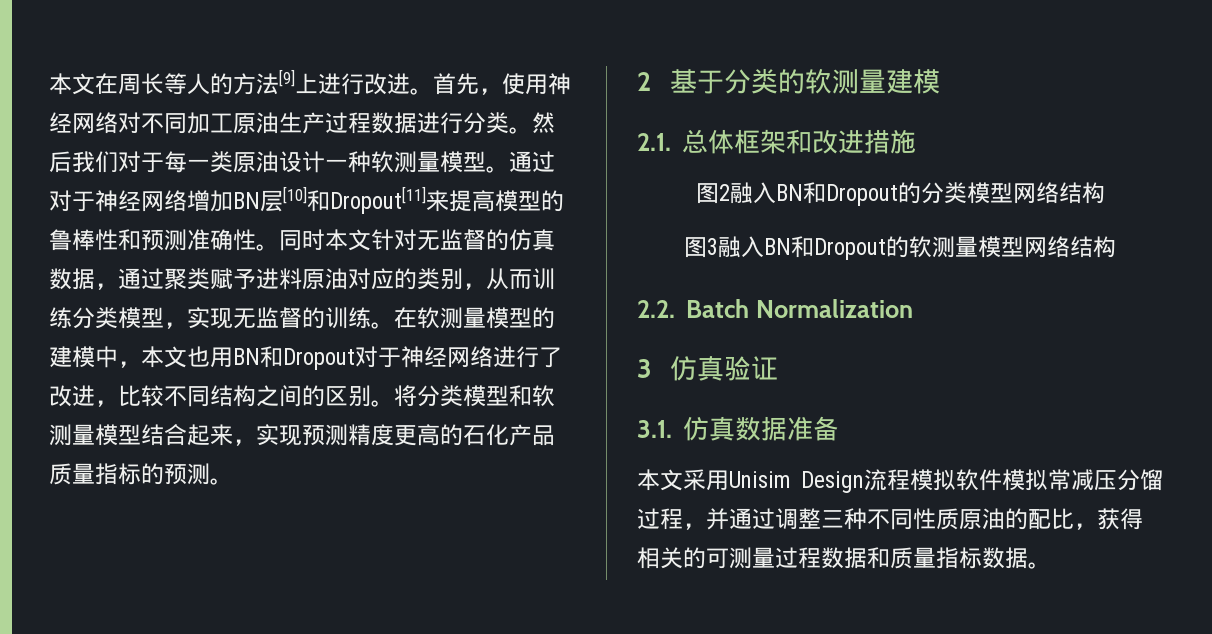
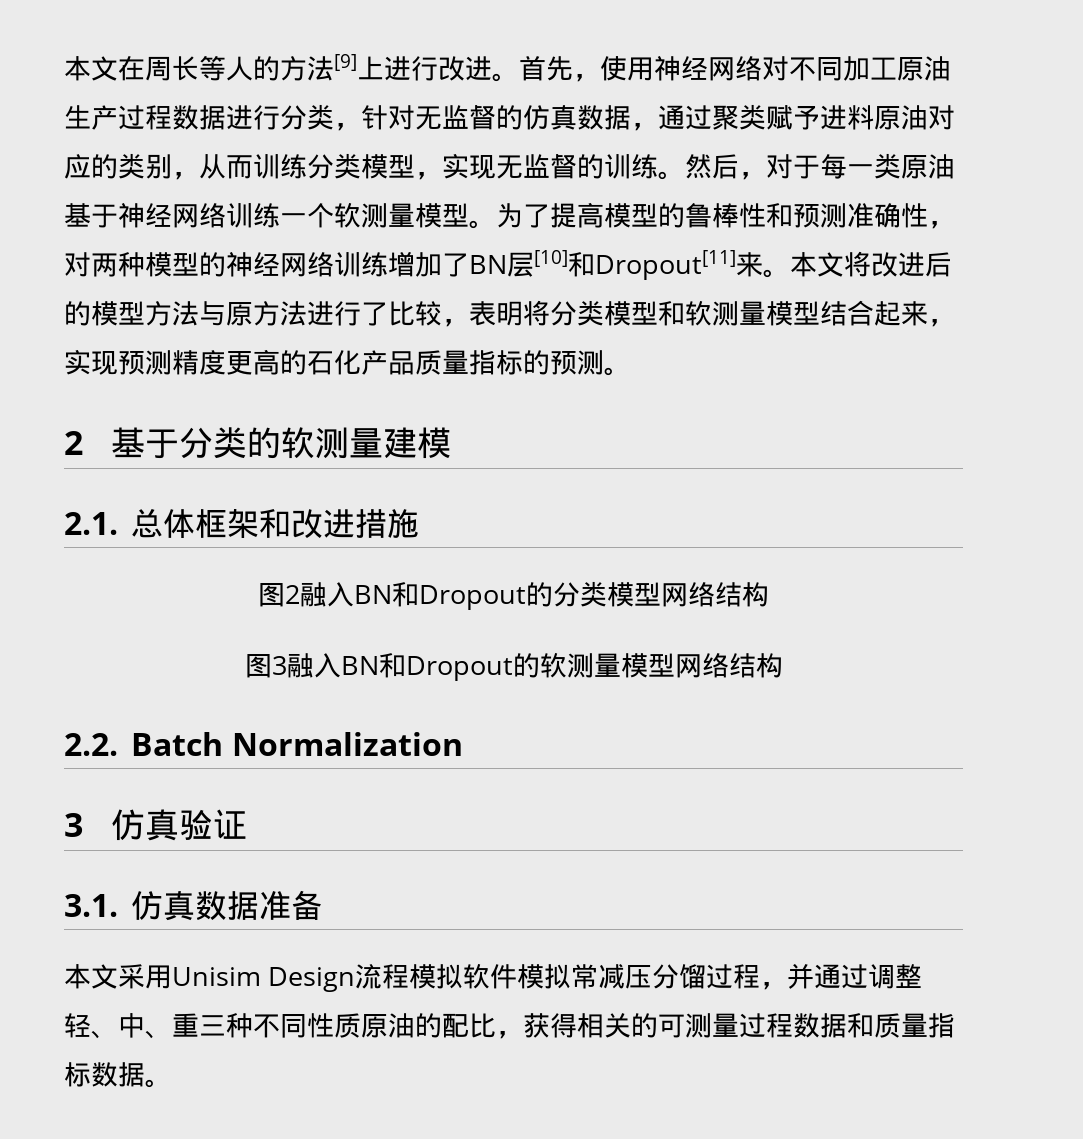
- 首先，使用神经网络对不同加工原油生产过程数据进行分类。然后我们对于每一类原油设计一种软测量模型。通过对于神经网络增加BN层[10]和Dropout[11]来提高模型的鲁棒性和预测准确性。同时本文针对无监督的仿真数据，通过聚类赋予进料原油对应的类别，从而训练分类模型，实现无监督的训练。
+ 首先，使用神经网络对不同加工原油生产过程数据进行分类，针对无监督的仿真数据，通过聚类赋予进料原油对应的类别，从而训练分类模型，实现无监督的训练。
- 在软测量模型的建模中，本文也用BN和Dropout对于神经网络进行了改进，比较不同结构之间的区别。将分类模型和软测量模型结合起来，实现预测精度更高的石化产品质量指标的预测。
+ 然后，对于每一类原油基于神经网络训练一个软测量模型。为了提高模型的鲁棒性和预测准确性，对两种模型的神经网络训练增加了BN层[10]和Dropout[11]来。本文将改进后的模型方法与原方法进行了比较，表明将分类模型和软测量模型结合起来，实现预测精度更高的石化产品质量指标的预测。
- 本文采用Unisim Design流程模拟软件模拟常减压分馏过程，并通过调整三种不同性质原油的配比，获得相关的可测量过程数据和质量指标数据。
+ 本文采用Unisim Design流程模拟软件模拟常减压分馏过程，并通过调整轻、中、重三种不同性质原油的配比，获得相关的可测量过程数据和质量指标数据。

